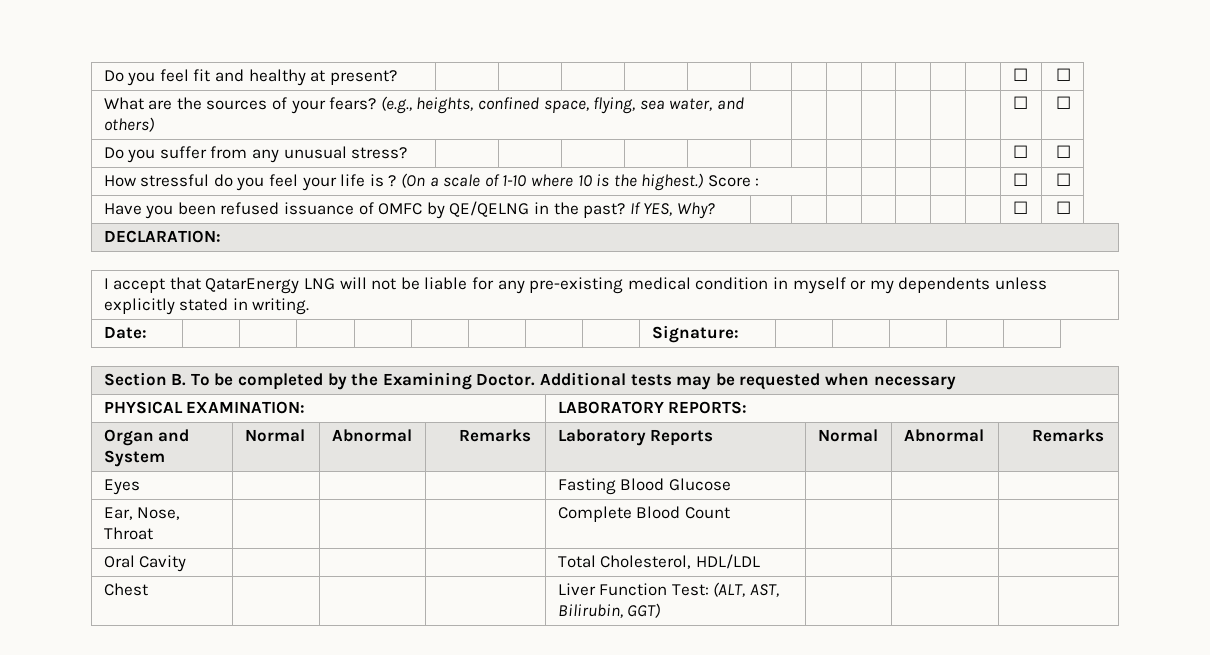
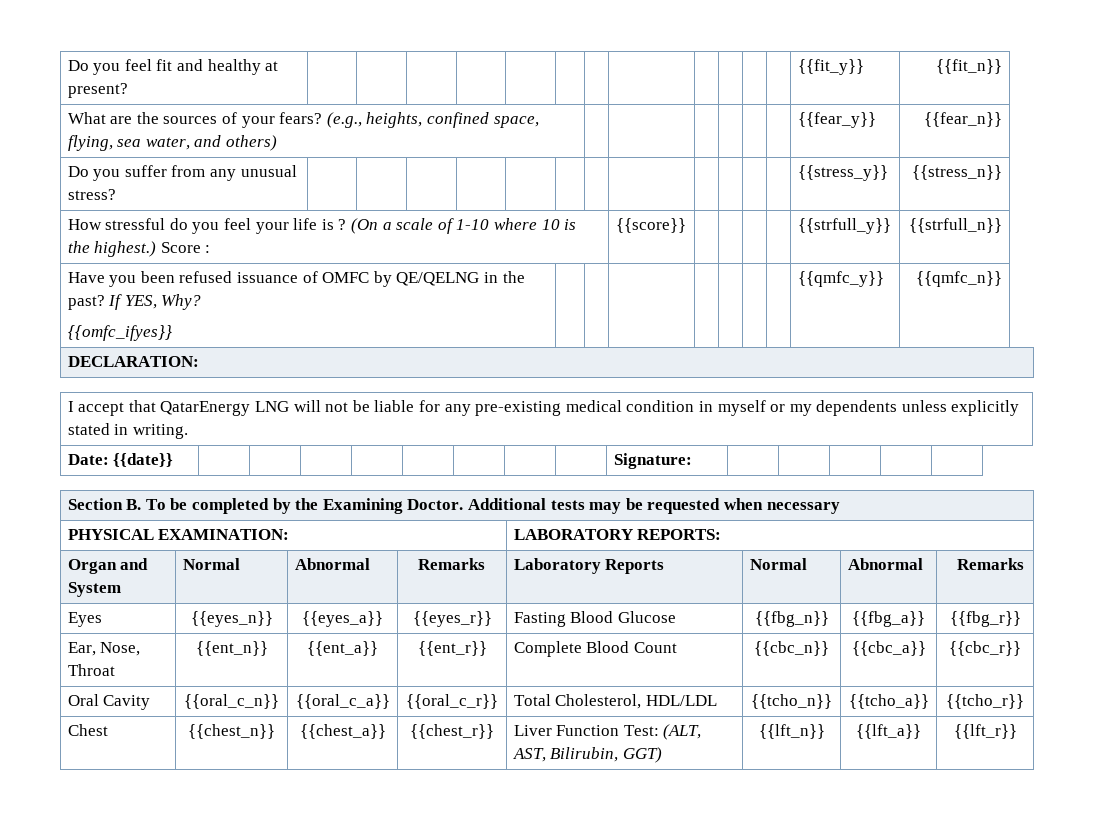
- Do you feel fit and healthy at present? | | | | | | | | | | | | | ☐ | ☐
+ Do you feel fit and healthy at present? | | | | | | | | | | | | | {{fit_y}} | {{fit_n}}
- What are the sources of your fears? (e.g., heights, confined space, flying, sea water, and others) | | | | | | | ☐ | ☐
+ What are the sources of your fears? (e.g., heights, confined space, flying, sea water, and others) | | | | | | | {{fear_y}} | {{fear_n}}
- Do you suffer from any unusual stress? | | | | | | | | | | | | | ☐ | ☐
+ Do you suffer from any unusual stress? | | | | | | | | | | | | | {{stress_y}} | {{stress_n}}
- How stressful do you feel your life is ? (On a scale of 1-10 where 10 is the highest.) Score : | | | | | | ☐ | ☐
+ How stressful do you feel your life is ? (On a scale of 1-10 where 10 is the highest.) Score : | {{score}} | | | | | {{strfull_y}} | {{strfull_n}}
- Have you been refused issuance of OMFC by QE/QELNG in the past? If YES, Why? | | | | | | | | ☐ | ☐
+ Have you been refused issuance of OMFC by QE/QELNG in the past? If YES, Why?
+ {{omfc_ifyes}} | | | | | | | | {{qmfc_y}} | {{qmfc_n}}
- Date: | | | | | | | | | Signature: | | | | |
+ Date: {{date}} | | | | | | | | | Signature: | | | | |
- Eyes | | | | Fasting Blood Glucose | | |
+ Eyes | {{eyes_n}} | {{eyes_a}} | {{eyes_r}} | Fasting Blood Glucose | {{fbg_n}} | {{fbg_a}} | {{fbg_r}}
- Ear, Nose, Throat | | | | Complete Blood Count | | |
+ Ear, Nose, Throat | {{ent_n}} | {{ent_a}} | {{ent_r}} | Complete Blood Count | {{cbc_n}} | {{cbc_a}} | {{cbc_r}}
- Oral Cavity | | | | Total Cholesterol, HDL/LDL | | |
- Chest | | | | Liver Function Test: (ALT, AST, Bilirubin, GGT) | | |
+ Oral Cavity | {{oral_c_n}} | {{oral_c_a}} | {{oral_c_r}} | Total Cholesterol, HDL/LDL | {{tcho_n}} | {{tcho_a}} | {{tcho_r}}
+ Chest | {{chest_n}} | {{chest_a}} | {{chest_r}} | Liver Function Test: (ALT, AST, Bilirubin, GGT) | {{lft_n}} | {{lft_a}} | {{lft_r}}

